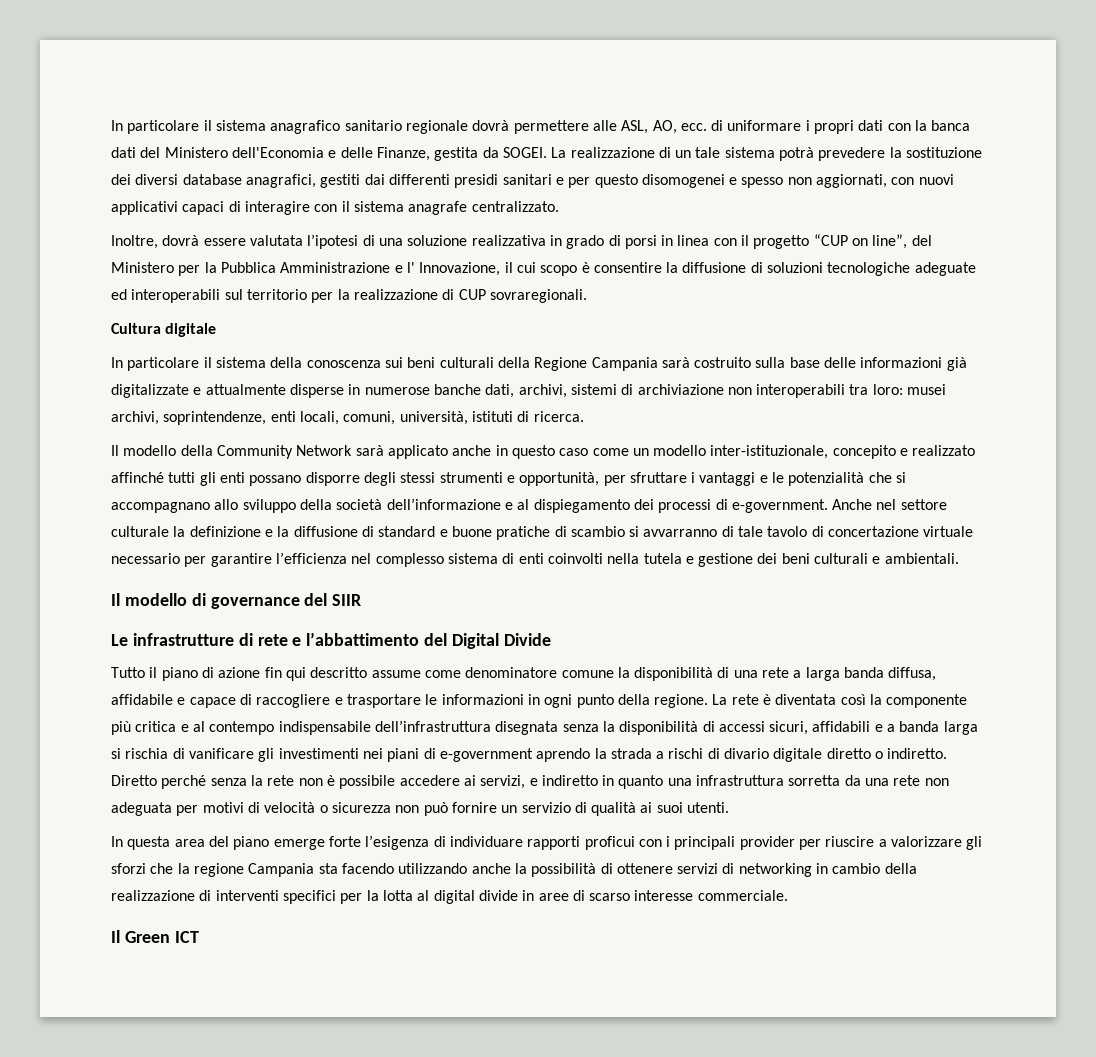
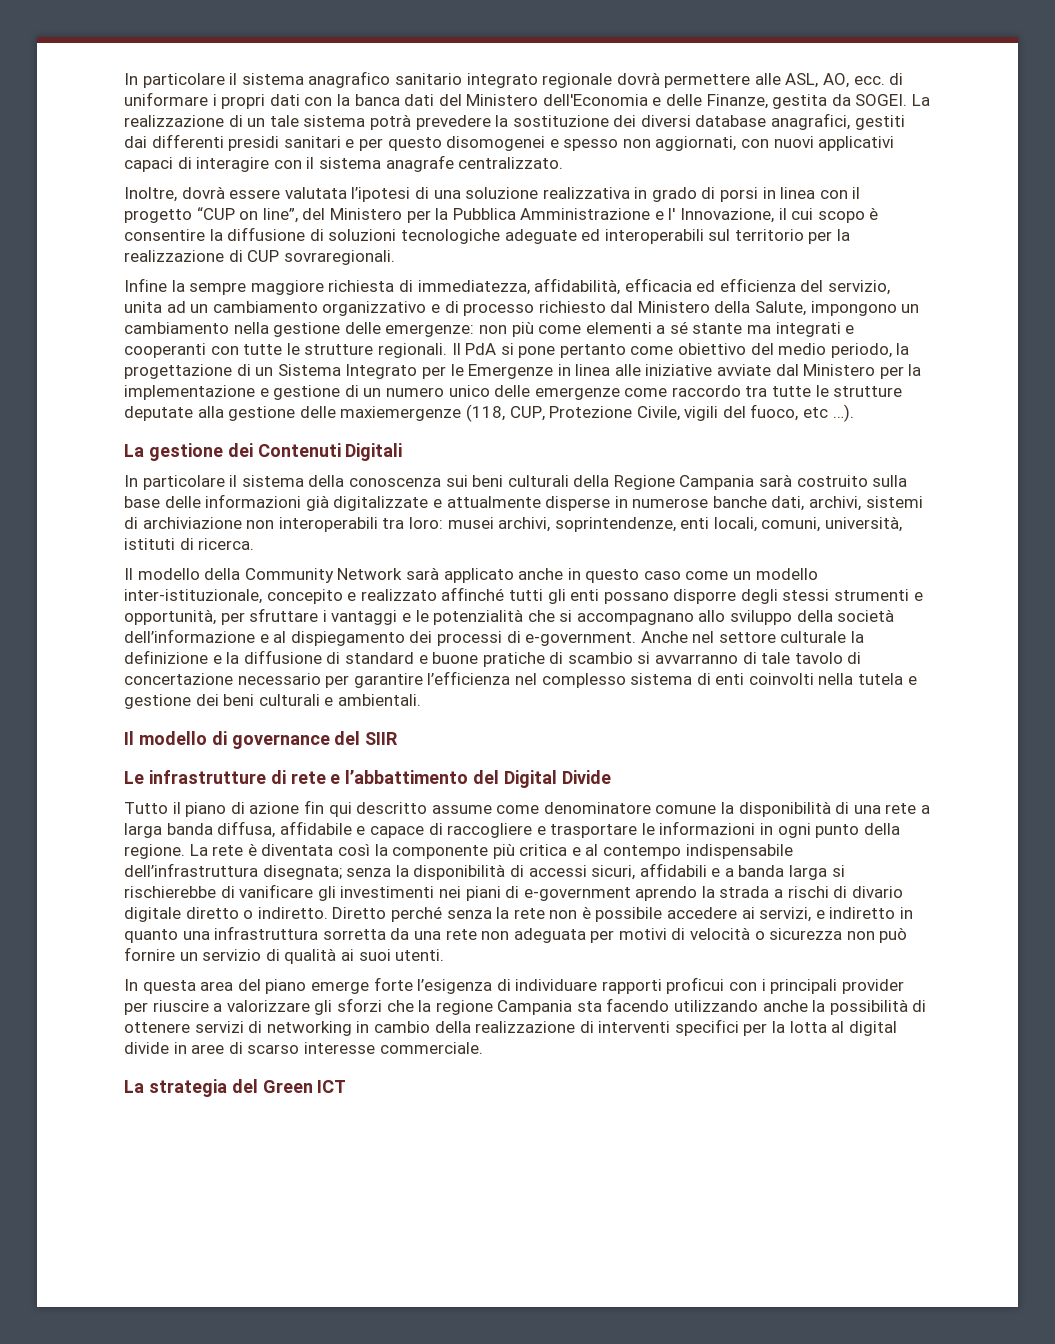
- In particolare il sistema anagrafico sanitario regionale dovrà permettere alle ASL, AO, ecc. di uniformare i propri dati con la banca dati del Ministero dell'Economia e delle Finanze, gestita da SOGEI.
+ In particolare il sistema anagrafico sanitario integrato regionale dovrà permettere alle ASL, AO, ecc. di uniformare i propri dati con la banca dati del Ministero dell'Economia e delle Finanze, gestita da SOGEI.
- Cultura digitale
+ Infine la sempre maggiore richiesta di immediatezza, affidabilità, efficacia ed efficienza del servizio, unita ad un cambiamento organizzativo e di processo richiesto dal Ministero della Salute, impongono un cambiamento nella gestione delle emergenze: non più come elementi a sé stante ma integrati e cooperanti con tutte le strutture regionali. Il PdA si pone pertanto come obiettivo del medio periodo, la progettazione di un Sistema Integrato per le Emergenze in linea alle iniziative avviate dal Ministero per la implementazione e gestione di un numero unico delle emergenze come raccordo tra tutte le strutture deputate alla gestione delle maxiemergenze (118, CUP, Protezione Civile, vigili del fuoco, etc …).
+ La gestione dei Contenuti Digitali
- Anche nel settore culturale la definizione e la diffusione di standard e buone pratiche di scambio si avvarranno di tale tavolo di concertazione virtuale necessario per garantire l’efficienza nel complesso sistema di enti coinvolti nella tutela e gestione dei beni culturali e ambientali.
+ Anche nel settore culturale la definizione e la diffusione di standard e buone pratiche di scambio si avvarranno di tale tavolo di concertazione necessario per garantire l’efficienza nel complesso sistema di enti coinvolti nella tutela e gestione dei beni culturali e ambientali.
- La rete è diventata così la componente più critica e al contempo indispensabile dell’infrastruttura disegnata senza la disponibilità di accessi sicuri, affidabili e a banda larga si rischia di vanificare gli investimenti nei piani di e-government aprendo la strada a rischi di divario digitale diretto o indiretto.
+ La rete è diventata così la componente più critica e al contempo indispensabile dell’infrastruttura disegnata; senza la disponibilità di accessi sicuri, affidabili e a banda larga si rischierebbe di vanificare gli investimenti nei piani di e-government aprendo la strada a rischi di divario digitale diretto o indiretto.
- Il Green ICT
+ La strategia del Green ICT

